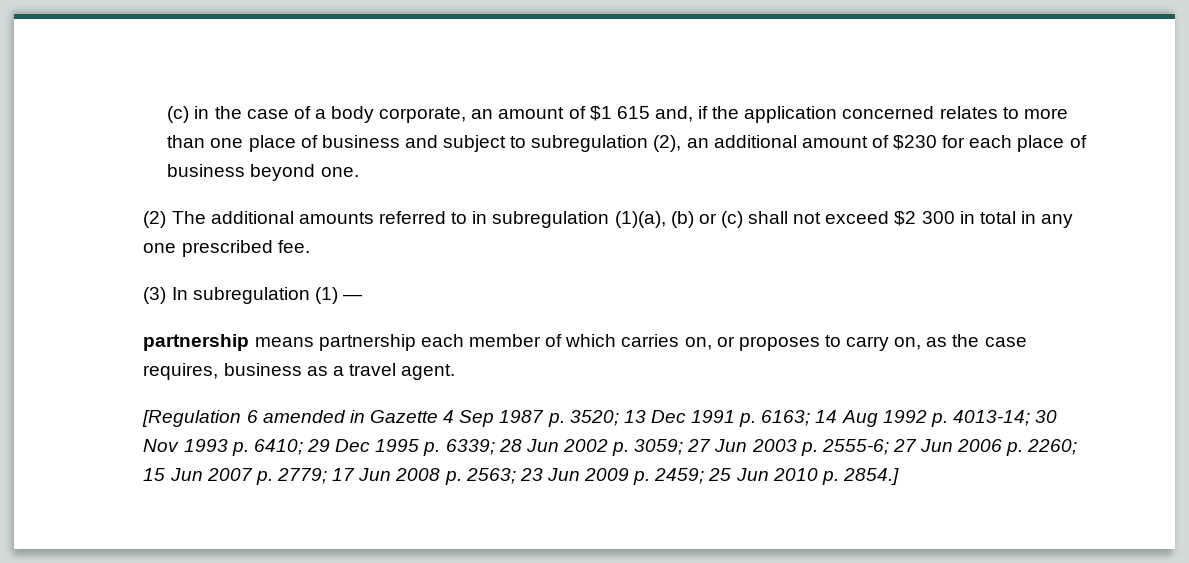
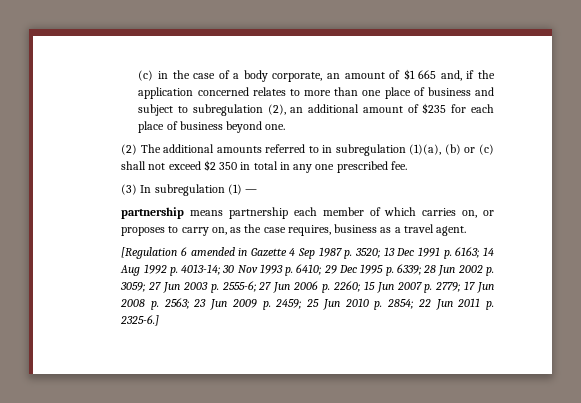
- (c) in the case of a body corporate, an amount of $1 615 and, if the application concerned relates to more than one place of business and subject to subregulation (2), an additional amount of $230 for each place of business beyond one.
+ (c) in the case of a body corporate, an amount of $1 665 and, if the application concerned relates to more than one place of business and subject to subregulation (2), an additional amount of $235 for each place of business beyond one.
- (2) The additional amounts referred to in subregulation (1)(a), (b) or (c) shall not exceed $2 300 in total in any one prescribed fee.
+ (2) The additional amounts referred to in subregulation (1)(a), (b) or (c) shall not exceed $2 350 in total in any one prescribed fee.
- 25 Jun 2010 p. 2854.]
+ 25 Jun 2010 p. 2854; 22 Jun 2011 p. 2325-6.]

